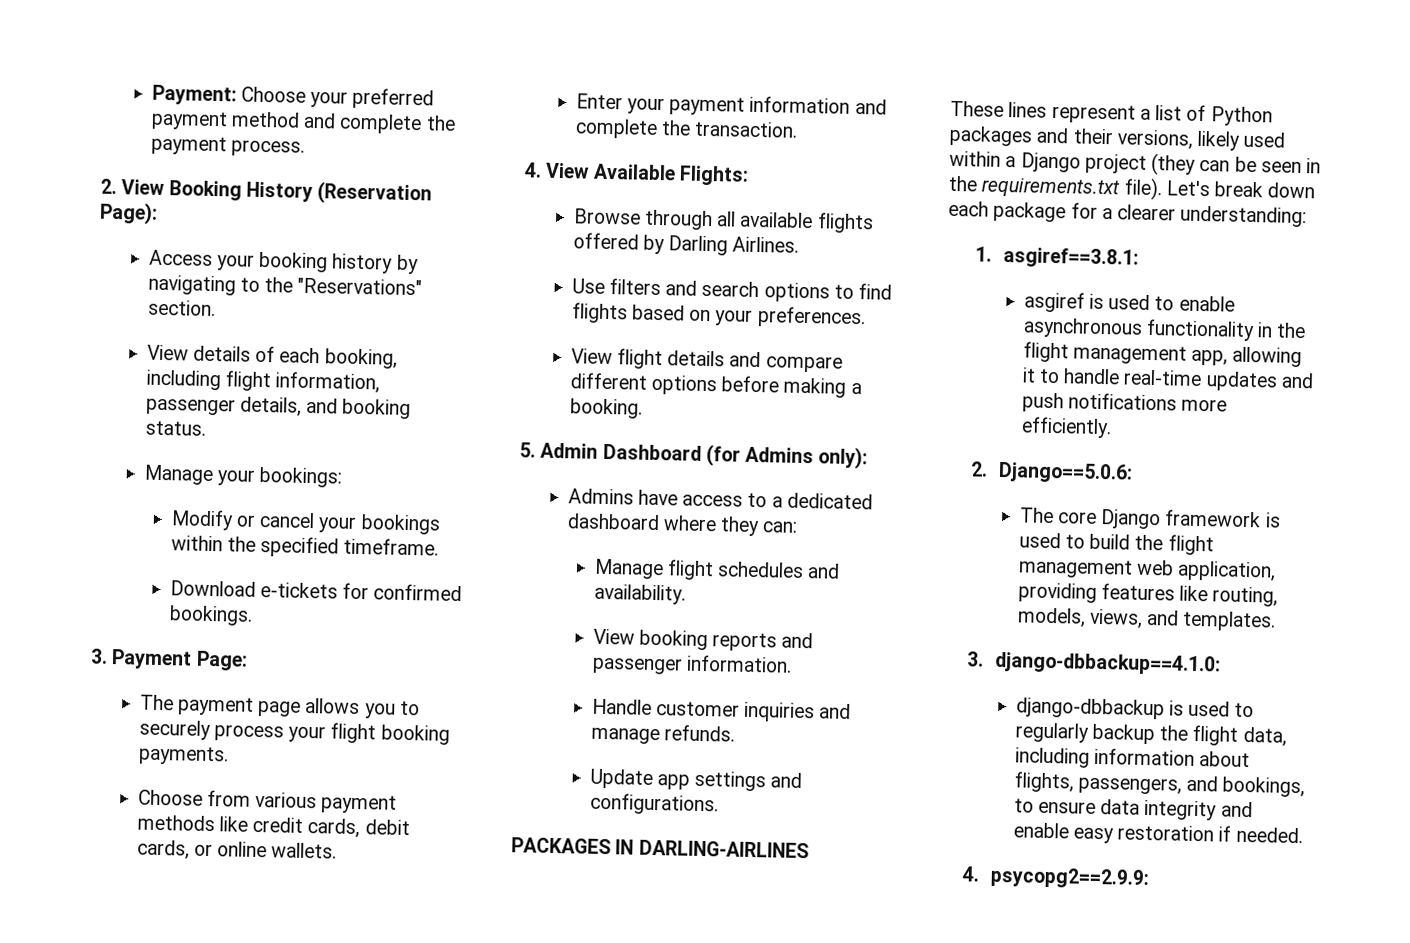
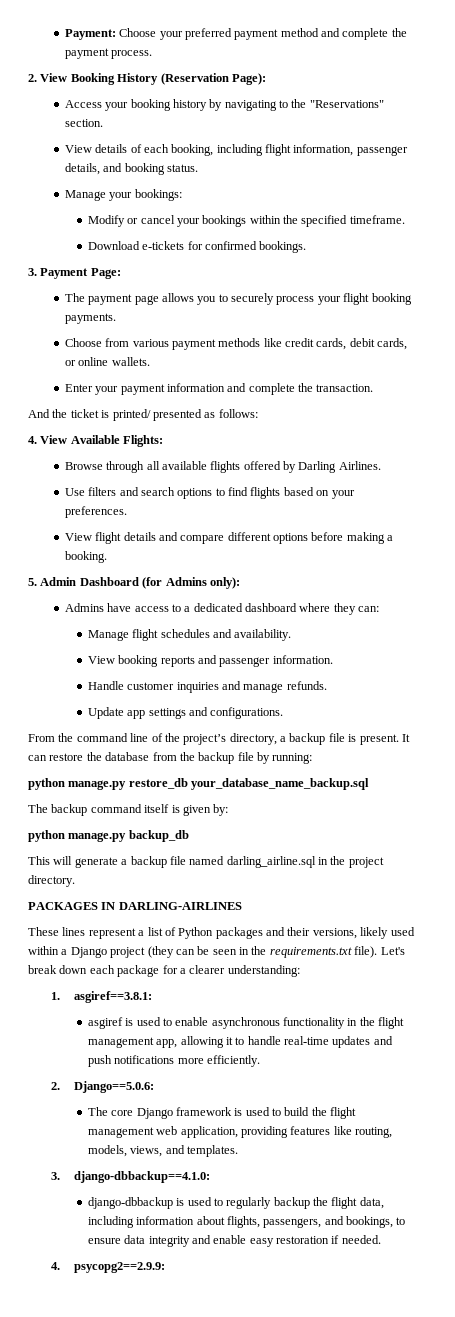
+ And the ticket is printed/ presented as follows:
+ From the command line of the project’s directory, a backup file is present. It can restore the database from the backup file by running:
+ python manage.py restore_db your_database_name_backup.sql
+ The backup command itself is given by:
+ python manage.py backup_db
+ This will generate a backup file named darling_airline.sql in the project directory.

